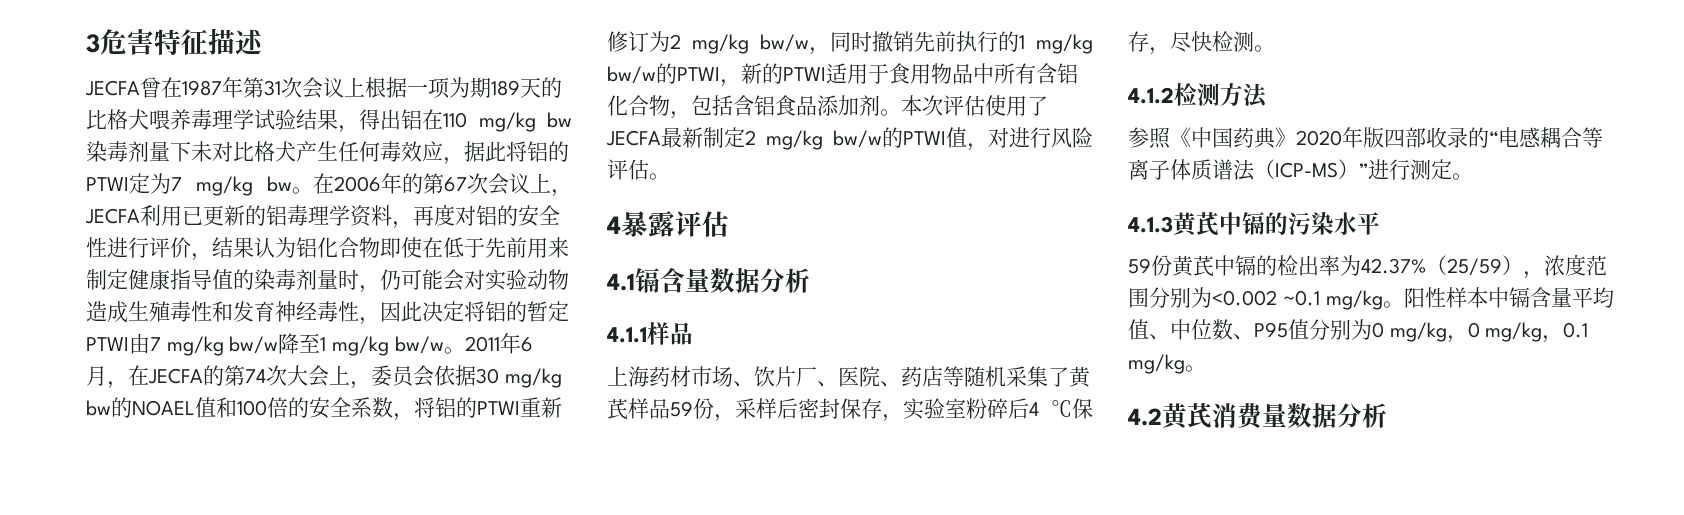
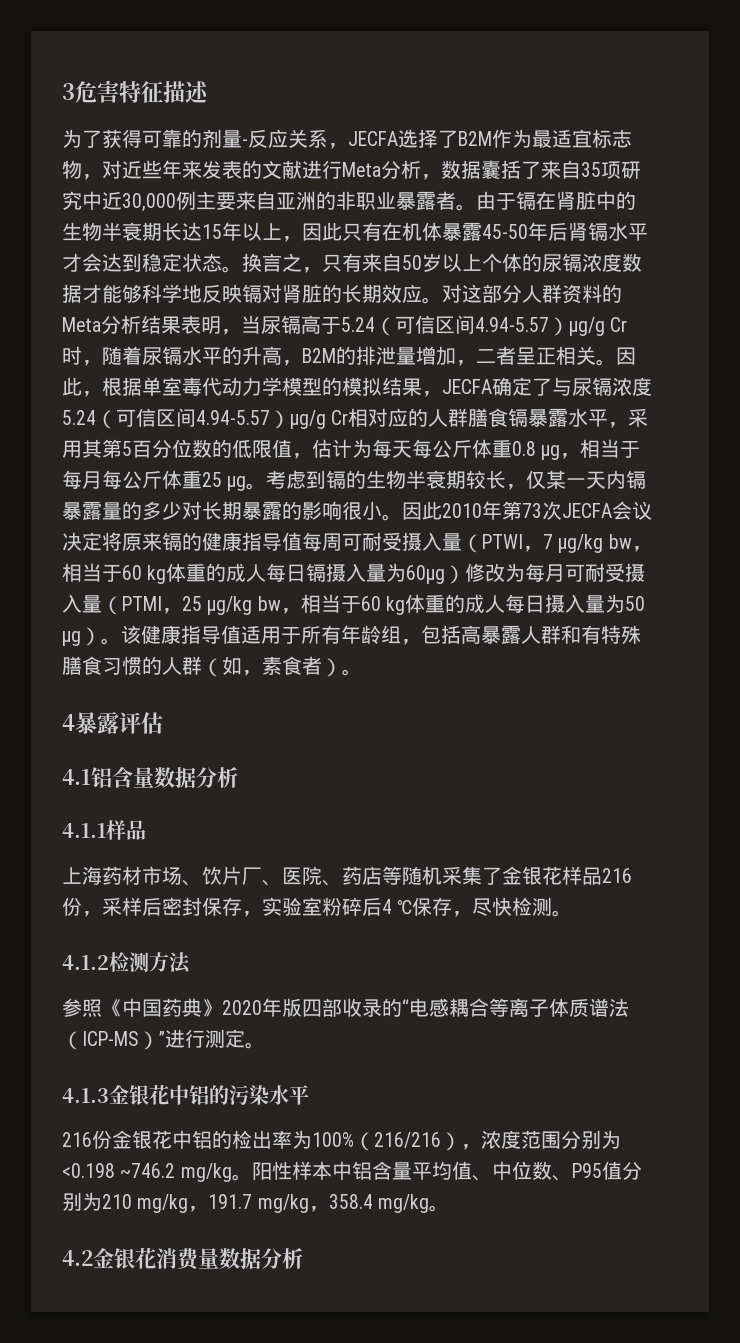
- JECFA曾在1987年第31次会议上根据一项为期189天的比格犬喂养毒理学试验结果，得出铝在110 mg/kg bw染毒剂量下未对比格犬产生任何毒效应，据此将铝的PTWI定为7 mg/kg bw。在2006年的第67次会议上，JECFA利用已更新的铝毒理学资料，再度对铝的安全性进行评价，结果认为铝化合物即使在低于先前用来制定健康指导值的染毒剂量时，仍可能会对实验动物造成生殖毒性和发育神经毒性，因此决定将铝的暂定PTWI由7 mg/kg bw/w降至1 mg/kg bw/w。2011年6月，在JECFA的第74次大会上，委员会依据30 mg/kg bw的NOAEL值和100倍的安全系数，将铝的PTWI重新修订为2 mg/kg bw/w，同时撤销先前执行的1 mg/kg bw/w的PTWI，新的PTWI适用于食用物品中所有含铝化合物，包括含铝食品添加剂。本次评估使用了JECFA最新制定2 mg/kg bw/w的PTWI值，对进行风险评估。
+ 为了获得可靠的剂量-反应关系，JECFA选择了B2M作为最适宜标志物，对近些年来发表的文献进行Meta分析，数据囊括了来自35项研究中近30,000例主要来自亚洲的非职业暴露者。由于镉在肾脏中的生物半衰期长达15年以上，因此只有在机体暴露45-50年后肾镉水平才会达到稳定状态。换言之，只有来自50岁以上个体的尿镉浓度数据才能够科学地反映镉对肾脏的长期效应。对这部分人群资料的Meta分析结果表明，当尿镉高于5.24（可信区间4.94-5.57）μg/g Cr时，随着尿镉水平的升高，B2M的排泄量增加，二者呈正相关。因此，根据单室毒代动力学模型的模拟结果，JECFA确定了与尿镉浓度5.24（可信区间4.94-5.57）μg/g Cr相对应的人群膳食镉暴露水平，采用其第5百分位数的低限值，估计为每天每公斤体重0.8 μg，相当于每月每公斤体重25 μg。考虑到镉的生物半衰期较长，仅某一天内镉暴露量的多少对长期暴露的影响很小。因此2010年第73次JECFA会议决定将原来镉的健康指导值每周可耐受摄入量（PTWI，7 μg/kg bw，相当于60 kg体重的成人每日镉摄入量为60μg）修改为每月可耐受摄入量（PTMI，25 μg/kg bw，相当于60 kg体重的成人每日摄入量为50 μg）。该健康指导值适用于所有年龄组，包括高暴露人群和有特殊膳食习惯的人群（如，素食者）。
- 4.1镉含量数据分析
+ 4.1铝含量数据分析
- 上海药材市场、饮片厂、医院、药店等随机采集了黄芪样品59份，采样后密封保存，实验室粉碎后4 ℃保存，尽快检测。
+ 上海药材市场、饮片厂、医院、药店等随机采集了金银花样品216份，采样后密封保存，实验室粉碎后4 ℃保存，尽快检测。
- 4.1.3黄芪中镉的污染水平
+ 4.1.3金银花中铝的污染水平
- 59份黄芪中镉的检出率为42.37%（25/59），浓度范围分别为<0.002 ~0.1 mg/kg。
+ 216份金银花中铝的检出率为100%（216/216），浓度范围分别为<0.198 ~746.2 mg/kg。
- 阳性样本中镉含量平均值、中位数、P95值分别为0 mg/kg，0 mg/kg，0.1 mg/kg。
+ 阳性样本中铝含量平均值、中位数、P95值分别为210 mg/kg，191.7 mg/kg，358.4 mg/kg。
- 4.2黄芪消费量数据分析
+ 4.2金银花消费量数据分析

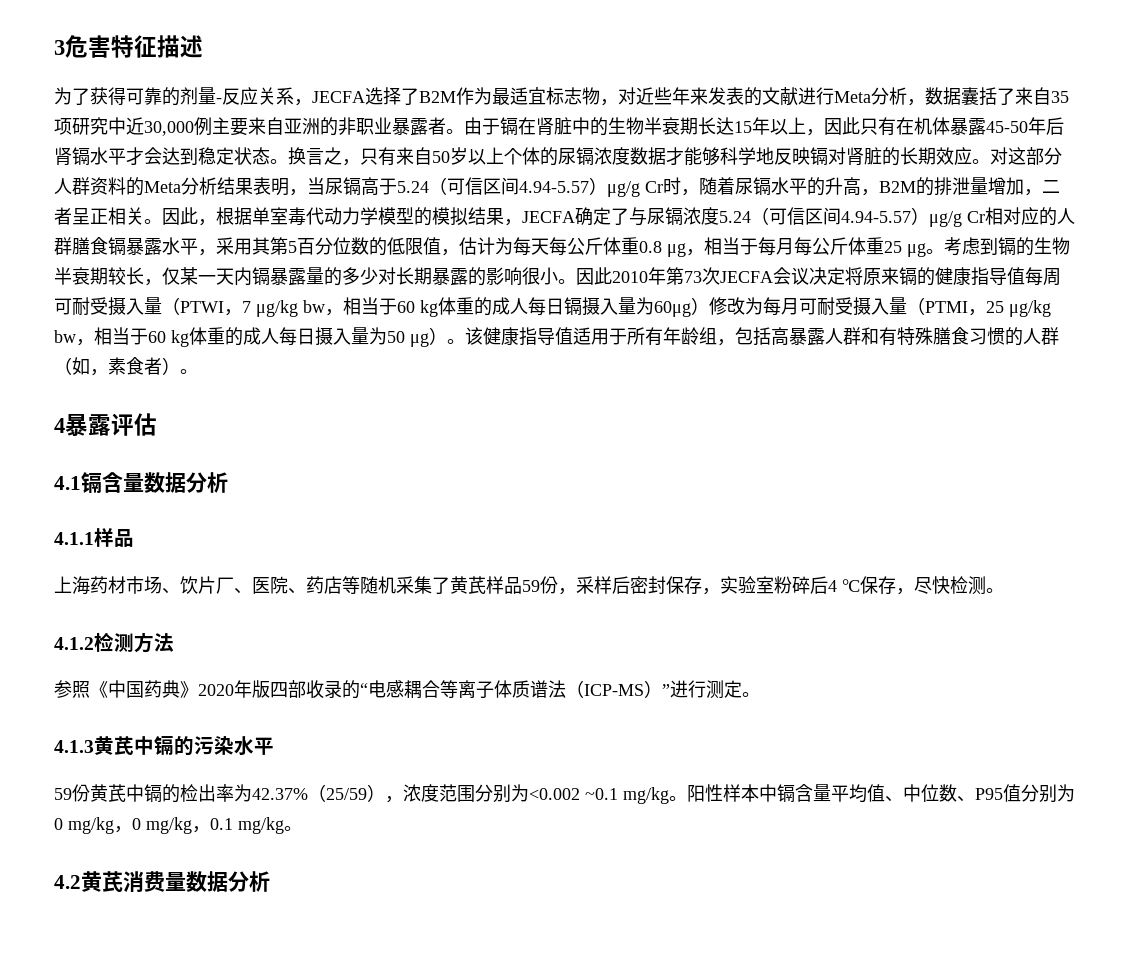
- 4.1铝含量数据分析
+ 4.1镉含量数据分析
- 上海药材市场、饮片厂、医院、药店等随机采集了金银花样品216份，采样后密封保存，实验室粉碎后4 ℃保存，尽快检测。
+ 上海药材市场、饮片厂、医院、药店等随机采集了黄芪样品59份，采样后密封保存，实验室粉碎后4 ℃保存，尽快检测。
- 4.1.3金银花中铝的污染水平
+ 4.1.3黄芪中镉的污染水平
- 216份金银花中铝的检出率为100%（216/216），浓度范围分别为<0.198 ~746.2 mg/kg。
+ 59份黄芪中镉的检出率为42.37%（25/59），浓度范围分别为<0.002 ~0.1 mg/kg。
- 阳性样本中铝含量平均值、中位数、P95值分别为210 mg/kg，191.7 mg/kg，358.4 mg/kg。
+ 阳性样本中镉含量平均值、中位数、P95值分别为0 mg/kg，0 mg/kg，0.1 mg/kg。
- 4.2金银花消费量数据分析
+ 4.2黄芪消费量数据分析

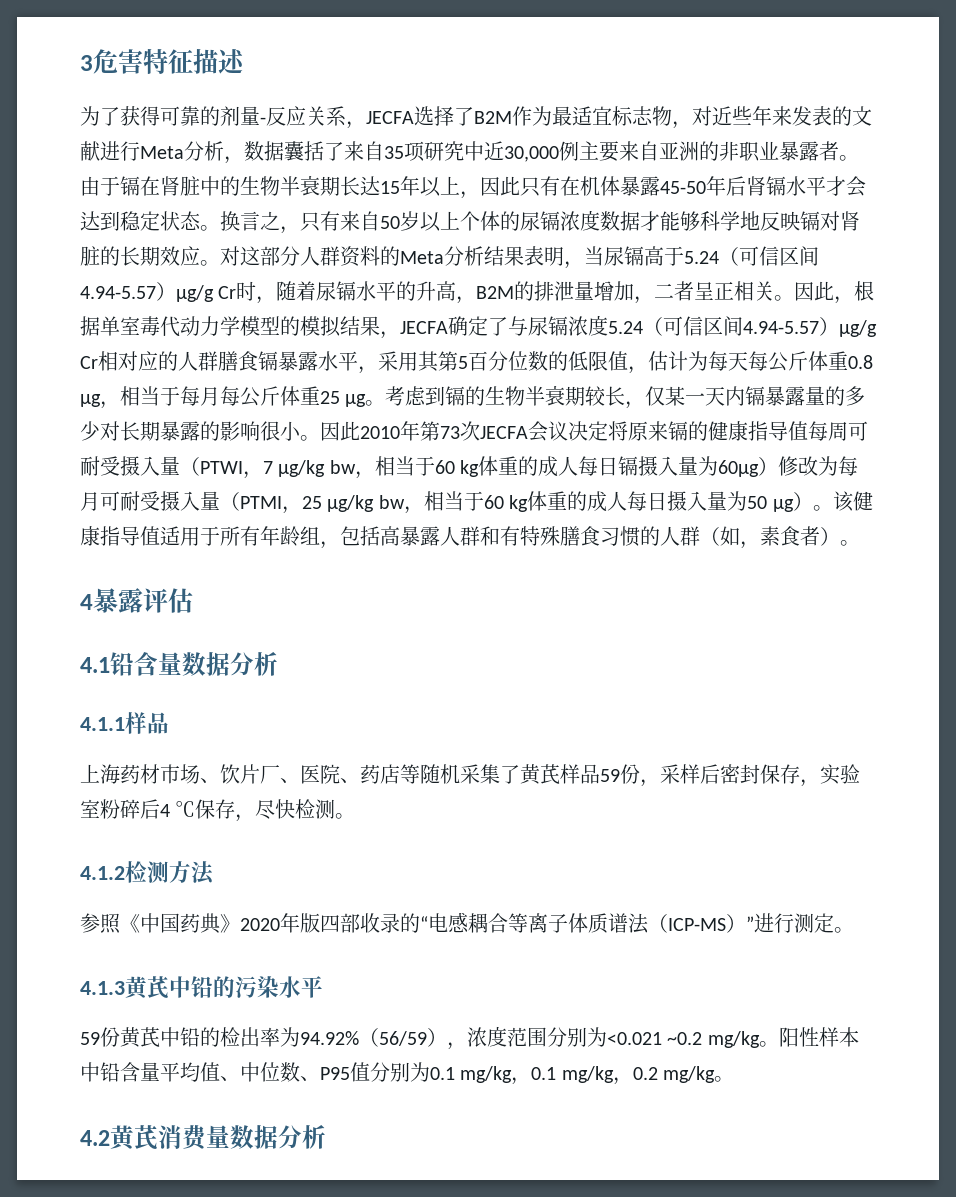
- 4.1镉含量数据分析
+ 4.1铅含量数据分析
- 4.1.3黄芪中镉的污染水平
+ 4.1.3黄芪中铅的污染水平
- 59份黄芪中镉的检出率为42.37%（25/59），浓度范围分别为<0.002 ~0.1 mg/kg。
+ 59份黄芪中铅的检出率为94.92%（56/59），浓度范围分别为<0.021 ~0.2 mg/kg。
- 阳性样本中镉含量平均值、中位数、P95值分别为0 mg/kg，0 mg/kg，0.1 mg/kg。
+ 阳性样本中铅含量平均值、中位数、P95值分别为0.1 mg/kg，0.1 mg/kg，0.2 mg/kg。

